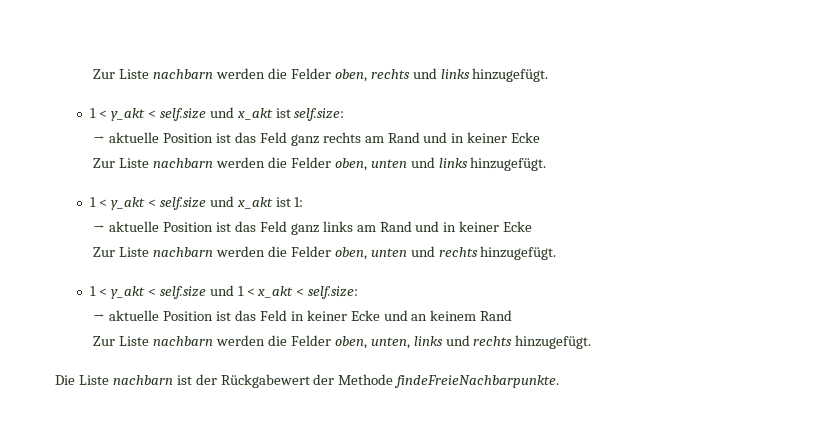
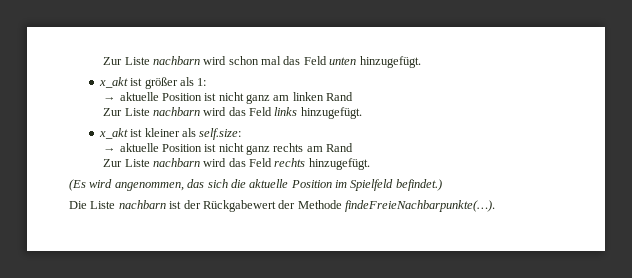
- Zur Liste nachbarn werden die Felder oben, rechts und links hinzugefügt.
- 1 < y_akt < self.size und x_akt ist self.size:
- → aktuelle Position ist das Feld ganz rechts am Rand und in keiner Ecke
- Zur Liste nachbarn werden die Felder oben, unten und links hinzugefügt.
- 1 < y_akt < self.size und x_akt ist 1:
- → aktuelle Position ist das Feld ganz links am Rand und in keiner Ecke
- Zur Liste nachbarn werden die Felder oben, unten und rechts hinzugefügt.
- 1 < y_akt < self.size und 1 < x_akt < self.size:
- → aktuelle Position ist das Feld in keiner Ecke und an keinem Rand
- Zur Liste nachbarn werden die Felder oben, unten, links und rechts hinzugefügt.
+ Zur Liste nachbarn wird schon mal das Feld unten hinzugefügt.
+ x_akt ist größer als 1:
+ → aktuelle Position ist nicht ganz am linken Rand
+ Zur Liste nachbarn wird das Feld links hinzugefügt.
+ x_akt ist kleiner als self.size:
+ → aktuelle Position ist nicht ganz rechts am Rand
+ Zur Liste nachbarn wird das Feld rechts hinzugefügt.
+ (Es wird angenommen, das sich die aktuelle Position im Spielfeld befindet.)
- Die Liste nachbarn ist der Rückgabewert der Methode findeFreieNachbarpunkte.
+ Die Liste nachbarn ist der Rückgabewert der Methode findeFreieNachbarpunkte(…).

